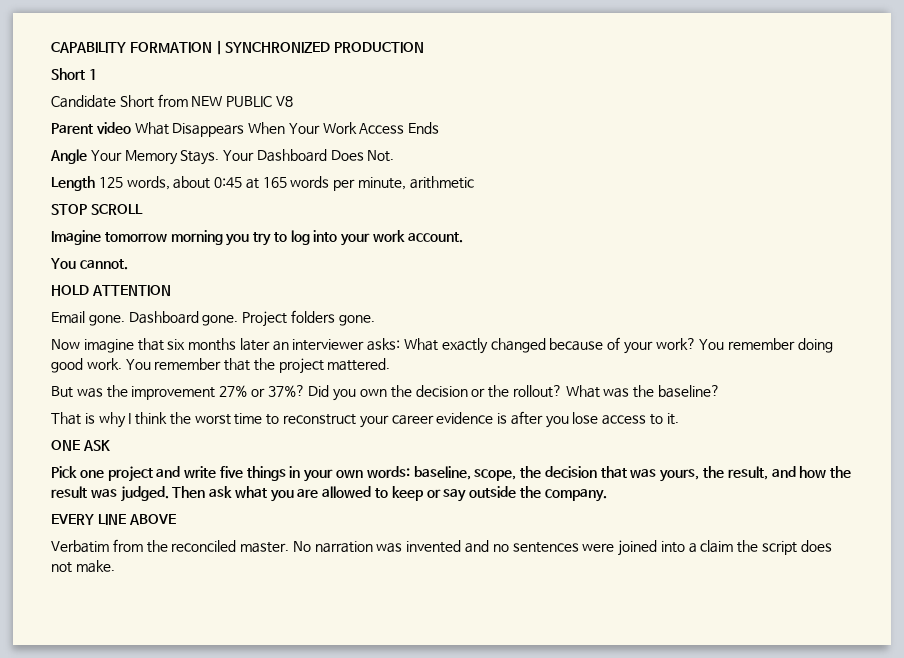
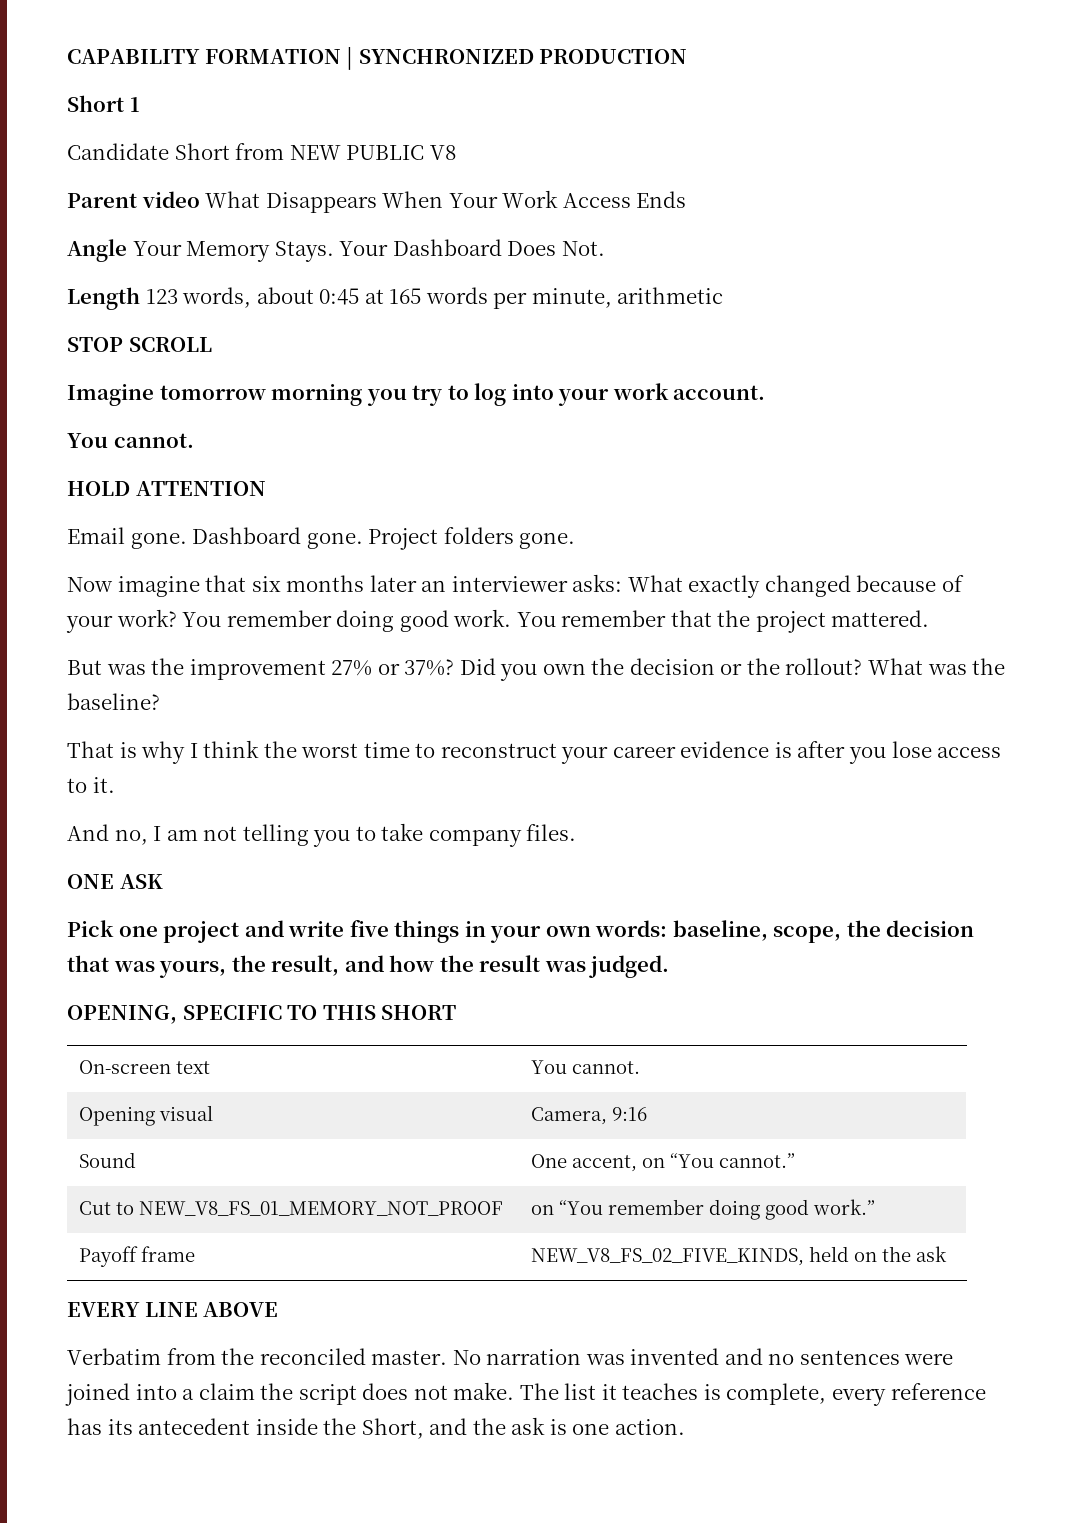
- Length 125 words, about 0:45 at 165 words per minute, arithmetic
+ Length 123 words, about 0:45 at 165 words per minute, arithmetic
+ And no, I am not telling you to take company files.
- Pick one project and write five things in your own words: baseline, scope, the decision that was yours, the result, and how the result was judged. Then ask what you are allowed to keep or say outside the company.
+ Pick one project and write five things in your own words: baseline, scope, the decision that was yours, the result, and how the result was judged.
+ OPENING, SPECIFIC TO THIS SHORT
+ On-screen text | You cannot.
+ Opening visual | Camera, 9:16
+ Sound | One accent, on “You cannot.”
+ Cut to NEW_V8_FS_01_MEMORY_NOT_PROOF | on “You remember doing good work.”
+ Payoff frame | NEW_V8_FS_02_FIVE_KINDS, held on the ask
+ The list it teaches is complete, every reference has its antecedent inside the Short, and the ask is one action.

